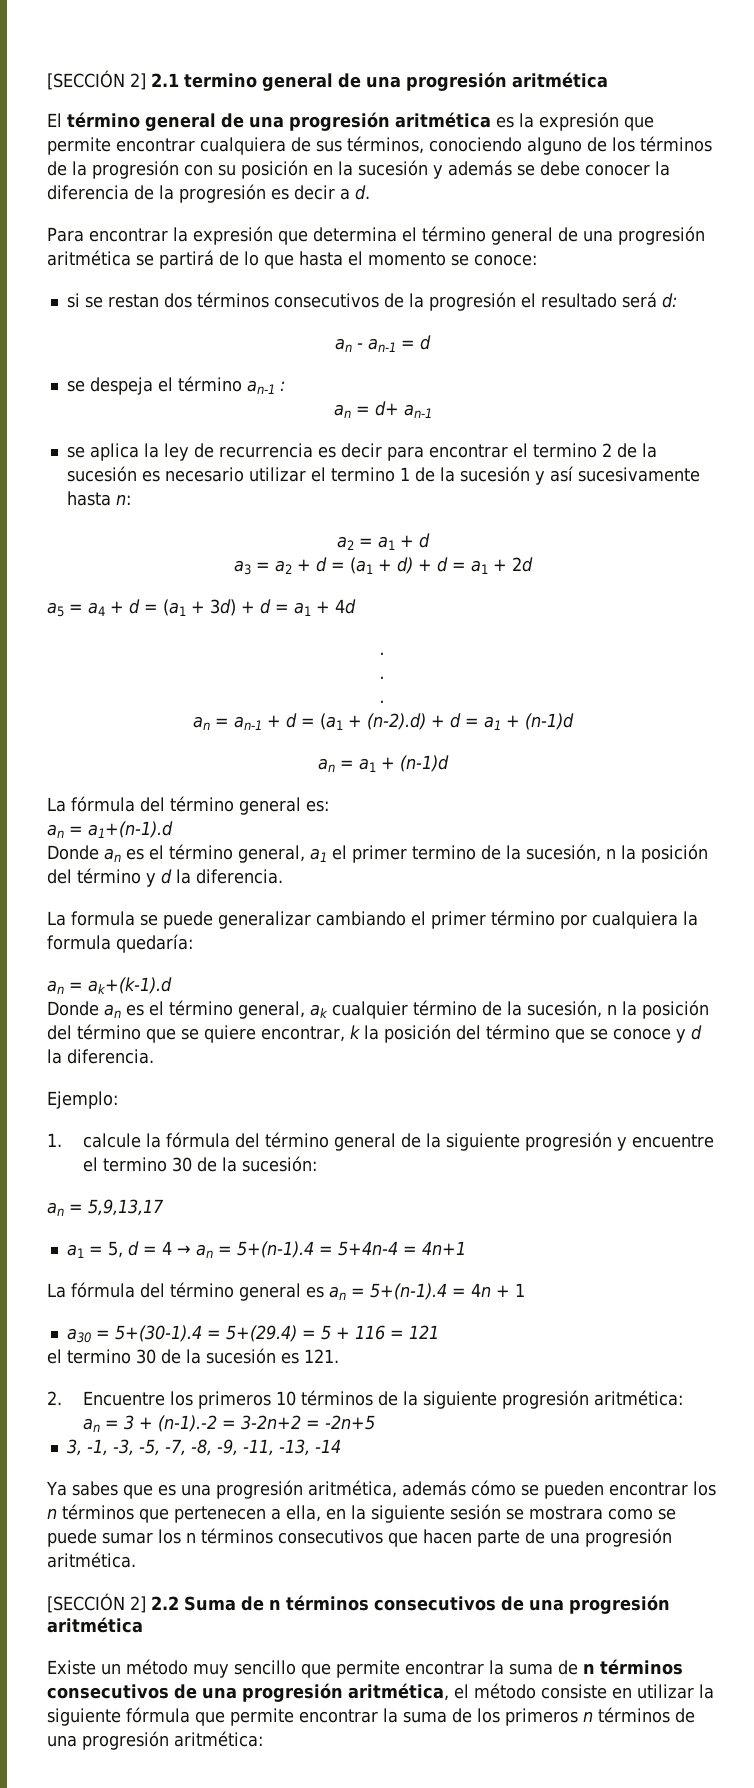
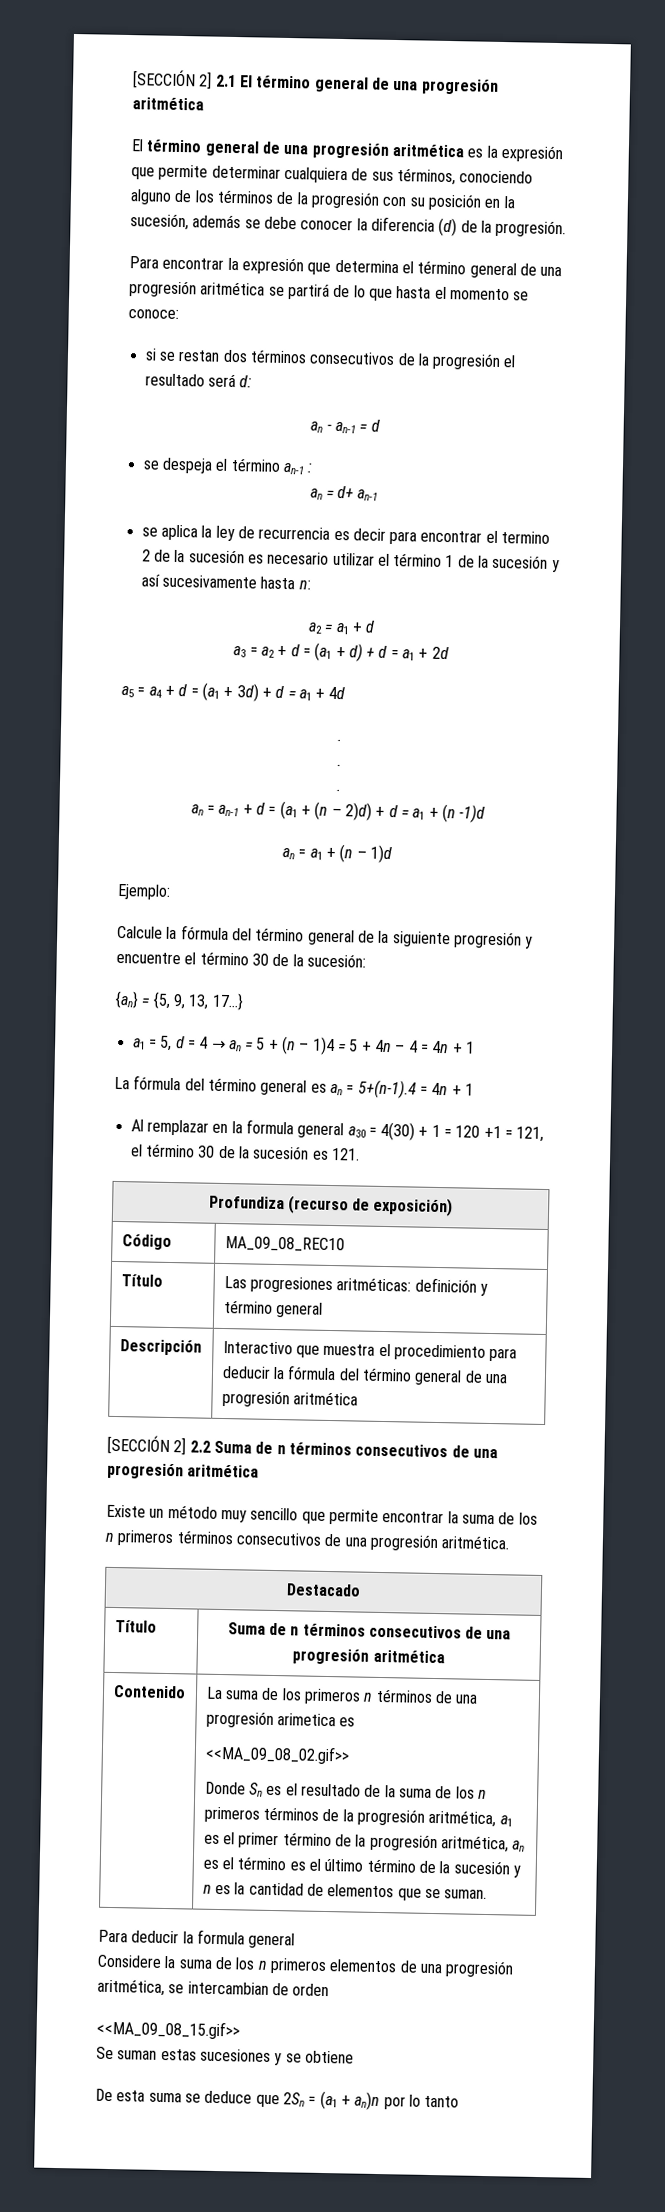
- [SECCIÓN 2] 2.1 termino general de una progresión aritmética
+ [SECCIÓN 2] 2.1 El término general de una progresión aritmética
- El término general de una progresión aritmética es la expresión que permite encontrar cualquiera de sus términos, conociendo alguno de los términos de la progresión con su posición en la sucesión y además se debe conocer la diferencia de la progresión es decir a d.
+ El término general de una progresión aritmética es la expresión que permite determinar cualquiera de sus términos, conociendo alguno de los términos de la progresión con su posición en la sucesión, además se debe conocer la diferencia (d) de la progresión.
- se aplica la ley de recurrencia es decir para encontrar el termino 2 de la sucesión es necesario utilizar el termino 1 de la sucesión y así sucesivamente hasta n:
+ se aplica la ley de recurrencia es decir para encontrar el termino 2 de la sucesión es necesario utilizar el término 1 de la sucesión y así sucesivamente hasta n:
- an = an-1 + d = (a1 + (n-2).d) + d = a1 + (n-1)d
+ an = an-1 + d = (a1 + (n – 2)d) + d = a1 + (n -1)d
- an = a1 + (n-1)d
- La fórmula del término general es:
- an = a1+(n-1).d
- Donde an es el término general, a1 el primer termino de la sucesión, n la posición del término y d la diferencia.
- La formula se puede generalizar cambiando el primer término por cualquiera la formula quedaría:
- an = ak+(k-1).d
- Donde an es el término general, ak cualquier término de la sucesión, n la posición del término que se quiere encontrar, k la posición del término que se conoce y d la diferencia.
+ an = a1 + (n – 1)d
- 1. calcule la fórmula del término general de la siguiente progresión y encuentre el termino 30 de la sucesión:
+ Calcule la fórmula del término general de la siguiente progresión y encuentre el término 30 de la sucesión:
- an = 5,9,13,17
+ {an} = {5, 9, 13, 17…}
- a1 = 5, d = 4 → an = 5+(n-1).4 = 5+4n-4 = 4n+1
+ a1 = 5, d = 4 → an = 5 + (n – 1)4 = 5 + 4n – 4 = 4n + 1
- a30 = 5+(30-1).4 = 5+(29.4) = 5 + 116 = 121
- el termino 30 de la sucesión es 121.
+ Al remplazar en la formula general a30 = 4(30) + 1 = 120 +1 = 121, el término 30 de la sucesión es 121.
- 2. Encuentre los primeros 10 términos de la siguiente progresión aritmética:
- an = 3 + (n-1).-2 = 3-2n+2 = -2n+5
- 3, -1, -3, -5, -7, -8, -9, -11, -13, -14
- Ya sabes que es una progresión aritmética, además cómo se pueden encontrar los n términos que pertenecen a ella, en la siguiente sesión se mostrara como se puede sumar los n términos consecutivos que hacen parte de una progresión aritmética.
+ Profundiza (recurso de exposición)
+ Código | MA_09_08_REC10
+ Título | Las progresiones aritméticas: definición y término general
+ Descripción | Interactivo que muestra el procedimiento para deducir la fórmula del término general de una progresión aritmética
- Existe un método muy sencillo que permite encontrar la suma de n términos consecutivos de una progresión aritmética, el método consiste en utilizar la siguiente fórmula que permite encontrar la suma de los primeros n términos de una progresión aritmética:
+ Existe un método muy sencillo que permite encontrar la suma de los n primeros términos consecutivos de una progresión aritmética.
+ Destacado
+ Título | Suma de n términos consecutivos de una progresión aritmética
+ Contenido | La suma de los primeros n términos de una progresión arimetica es
+ <<MA_09_08_02.gif>>
+ Donde Sn es el resultado de la suma de los n primeros términos de la progresión aritmética, a1 es el primer término de la progresión aritmética, an es el término es el último término de la sucesión y n es la cantidad de elementos que se suman.
+ Para deducir la formula general
+ Considere la suma de los n primeros elementos de una progresión aritmética, se intercambian de orden
+ <<MA_09_08_15.gif>>
+ Se suman estas sucesiones y se obtiene
+ De esta suma se deduce que 2Sn = (a1 + an)n por lo tanto

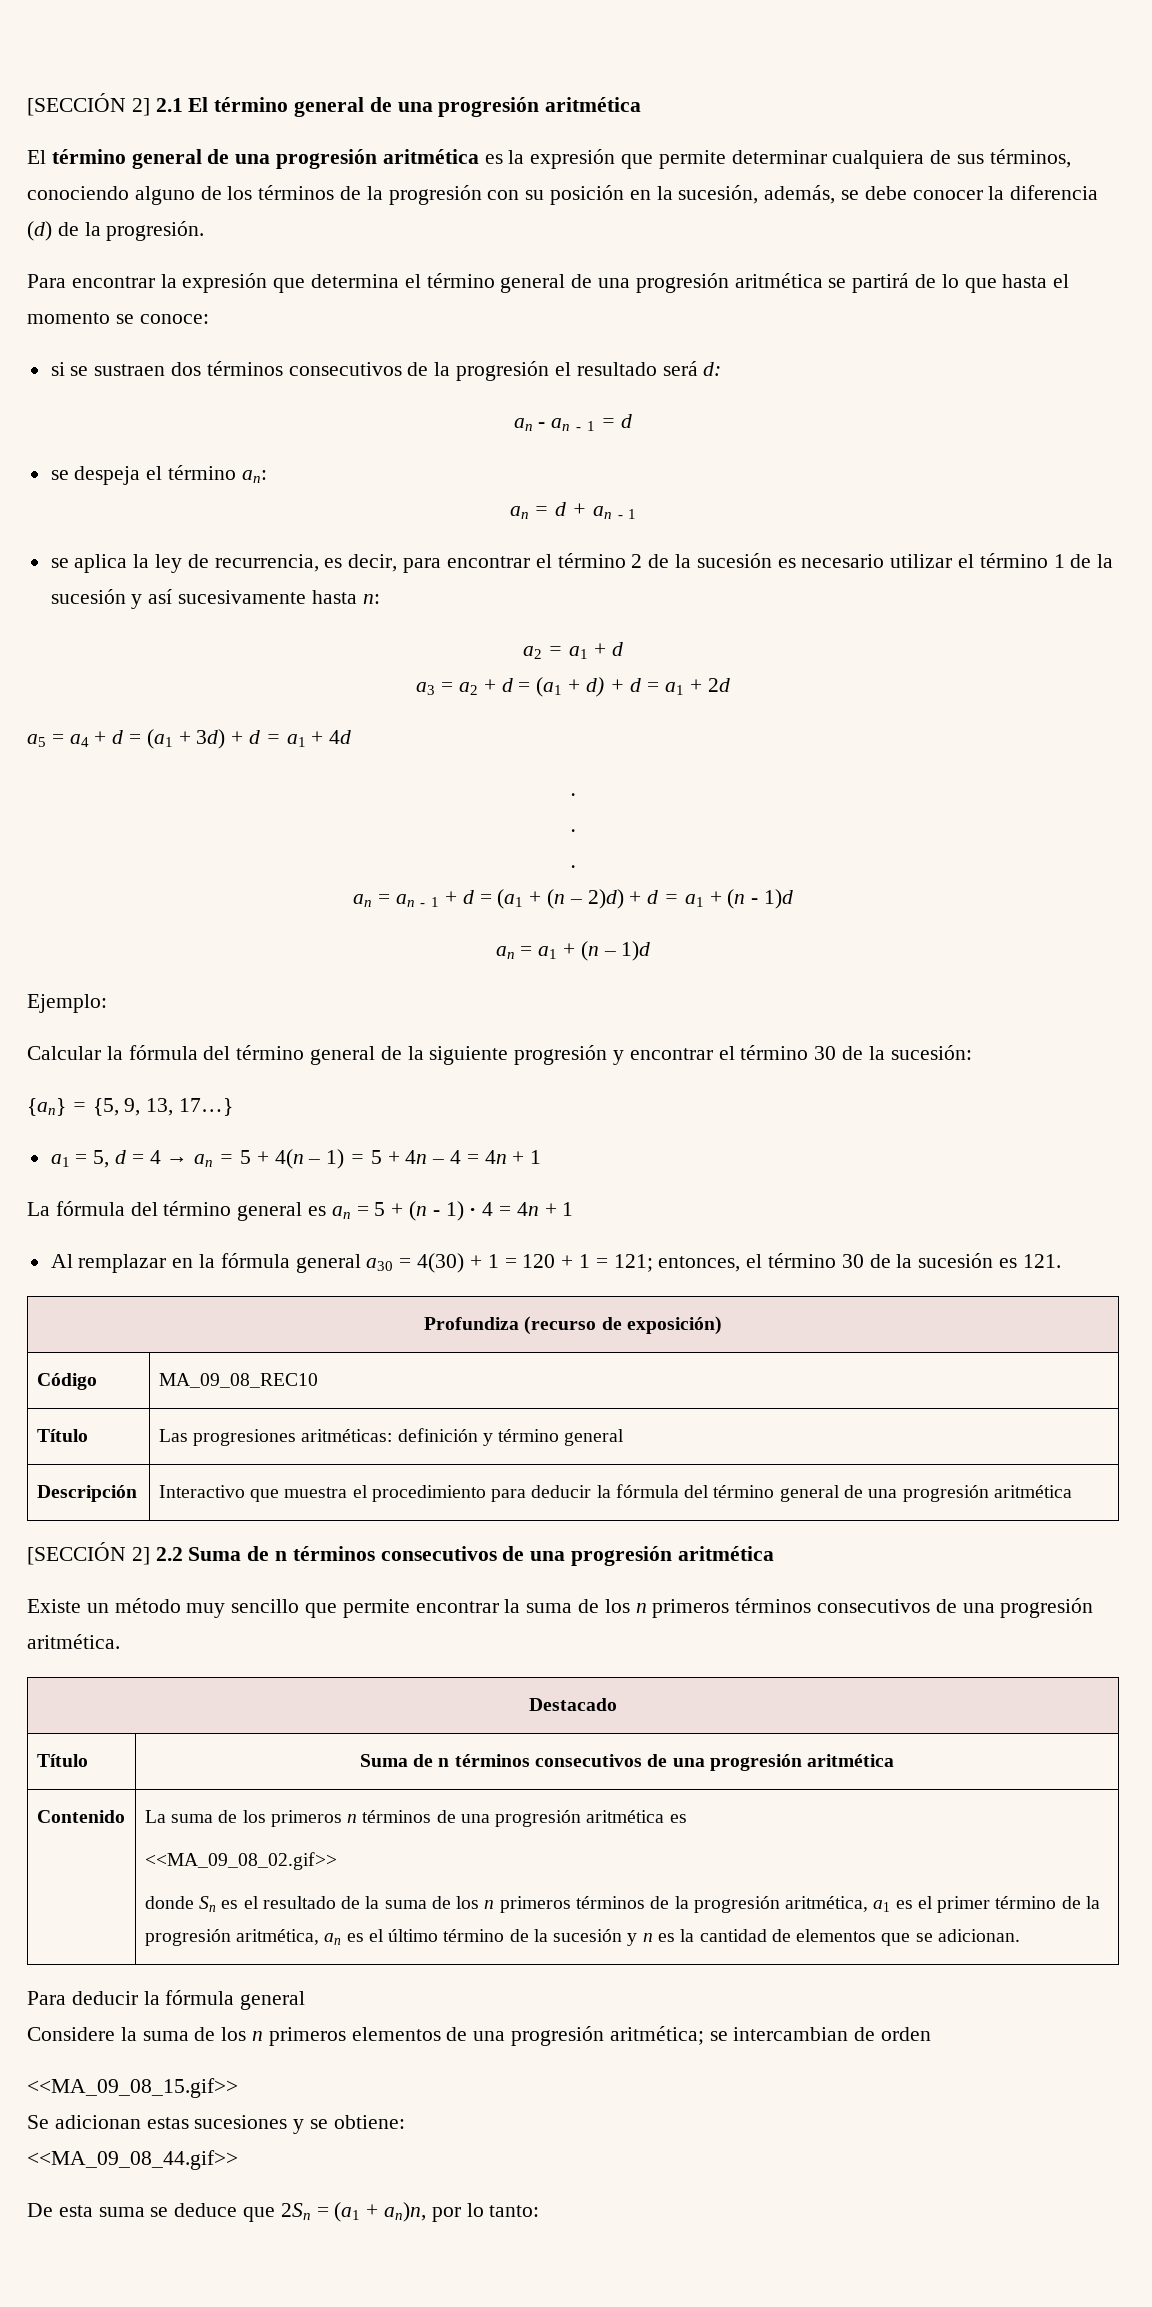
- El término general de una progresión aritmética es la expresión que permite determinar cualquiera de sus términos, conociendo alguno de los términos de la progresión con su posición en la sucesión, además se debe conocer la diferencia (d) de la progresión.
+ El término general de una progresión aritmética es la expresión que permite determinar cualquiera de sus términos, conociendo alguno de los términos de la progresión con su posición en la sucesión, además, se debe conocer la diferencia (d) de la progresión.
- si se restan dos términos consecutivos de la progresión el resultado será d:
+ si se sustraen dos términos consecutivos de la progresión el resultado será d:
- an - an-1 = d
+ an - an - 1 = d
- se despeja el término an-1 :
- an = d+ an-1
+ se despeja el término an:
+ an = d + an - 1
- se aplica la ley de recurrencia es decir para encontrar el termino 2 de la sucesión es necesario utilizar el término 1 de la sucesión y así sucesivamente hasta n:
+ se aplica la ley de recurrencia, es decir, para encontrar el término 2 de la sucesión es necesario utilizar el término 1 de la sucesión y así sucesivamente hasta n:
- an = an-1 + d = (a1 + (n – 2)d) + d = a1 + (n -1)d
+ an = an - 1 + d = (a1 + (n – 2)d) + d = a1 + (n - 1)d
- Calcule la fórmula del término general de la siguiente progresión y encuentre el término 30 de la sucesión:
+ Calcular la fórmula del término general de la siguiente progresión y encontrar el término 30 de la sucesión:
- a1 = 5, d = 4 → an = 5 + (n – 1)4 = 5 + 4n – 4 = 4n + 1
+ a1 = 5, d = 4 → an = 5 + 4(n – 1) = 5 + 4n – 4 = 4n + 1
- La fórmula del término general es an = 5+(n-1).4 = 4n + 1
+ La fórmula del término general es an = 5 + (n - 1) · 4 = 4n + 1
- Al remplazar en la formula general a30 = 4(30) + 1 = 120 +1 = 121, el término 30 de la sucesión es 121.
+ Al remplazar en la fórmula general a30 = 4(30) + 1 = 120 + 1 = 121; entonces, el término 30 de la sucesión es 121.
- La suma de los primeros n términos de una progresión arimetica es
+ La suma de los primeros n términos de una progresión aritmética es
- Donde Sn es el resultado de la suma de los n primeros términos de la progresión aritmética, a1 es el primer término de la progresión aritmética, an es el término es el último término de la sucesión y n es la cantidad de elementos que se suman.
+ donde Sn es el resultado de la suma de los n primeros términos de la progresión aritmética, a1 es el primer término de la progresión aritmética, an es el último término de la sucesión y n es la cantidad de elementos que se adicionan.
- Para deducir la formula general
+ Para deducir la fórmula general
- Considere la suma de los n primeros elementos de una progresión aritmética, se intercambian de orden
+ Considere la suma de los n primeros elementos de una progresión aritmética; se intercambian de orden
- Se suman estas sucesiones y se obtiene
+ Se adicionan estas sucesiones y se obtiene:
+ <<MA_09_08_44.gif>>
- De esta suma se deduce que 2Sn = (a1 + an)n por lo tanto
+ De esta suma se deduce que 2Sn = (a1 + an)n, por lo tanto:

